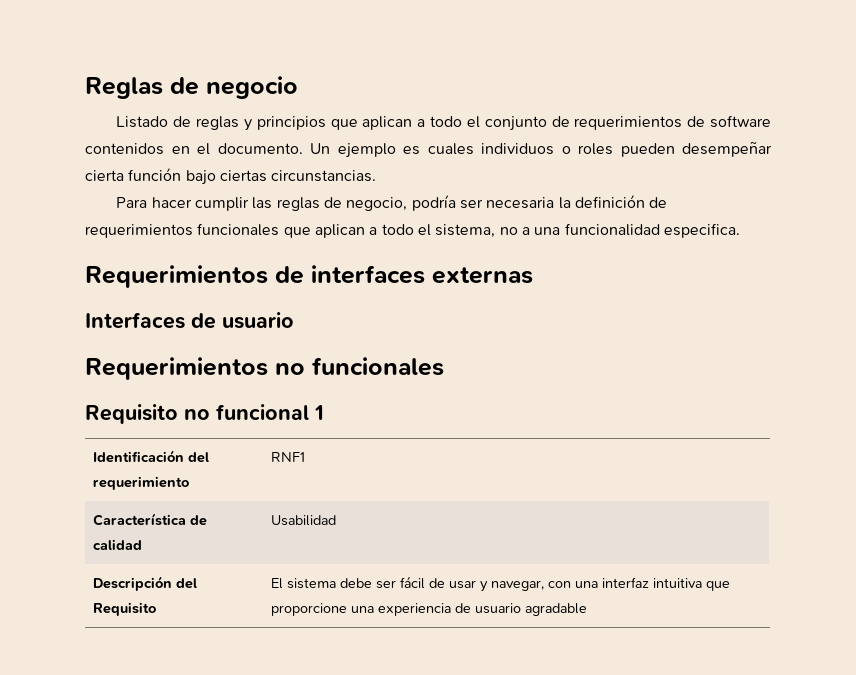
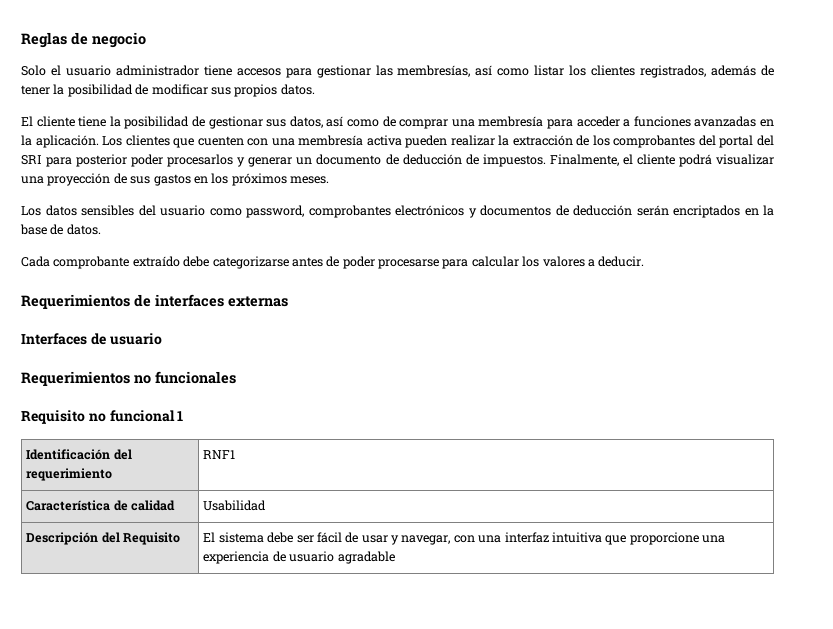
- Listado de reglas y principios que aplican a todo el conjunto de requerimientos de software contenidos en el documento. Un ejemplo es cuales individuos o roles pueden desempeñar cierta función bajo ciertas circunstancias.
- Para hacer cumplir las reglas de negocio, podría ser necesaria la definición de requerimientos funcionales que aplican a todo el sistema, no a una funcionalidad especifica.
+ Solo el usuario administrador tiene accesos para gestionar las membresías, así como listar los clientes registrados, además de tener la posibilidad de modificar sus propios datos.
+ El cliente tiene la posibilidad de gestionar sus datos, así como de comprar una membresía para acceder a funciones avanzadas en la aplicación. Los clientes que cuenten con una membresía activa pueden realizar la extracción de los comprobantes del portal del SRI para posterior poder procesarlos y generar un documento de deducción de impuestos. Finalmente, el cliente podrá visualizar una proyección de sus gastos en los próximos meses.
+ Los datos sensibles del usuario como password, comprobantes electrónicos y documentos de deducción serán encriptados en la base de datos.
+ Cada comprobante extraído debe categorizarse antes de poder procesarse para calcular los valores a deducir.

